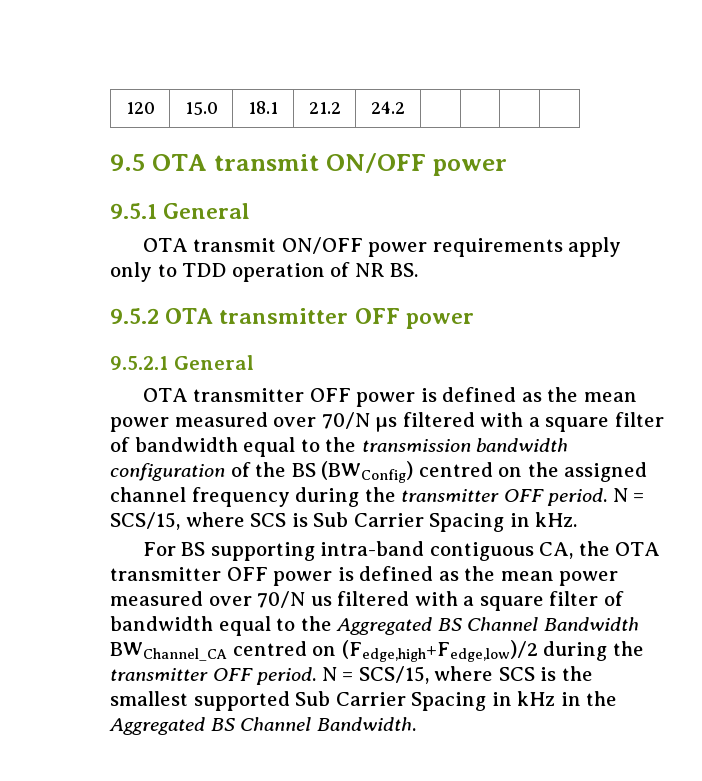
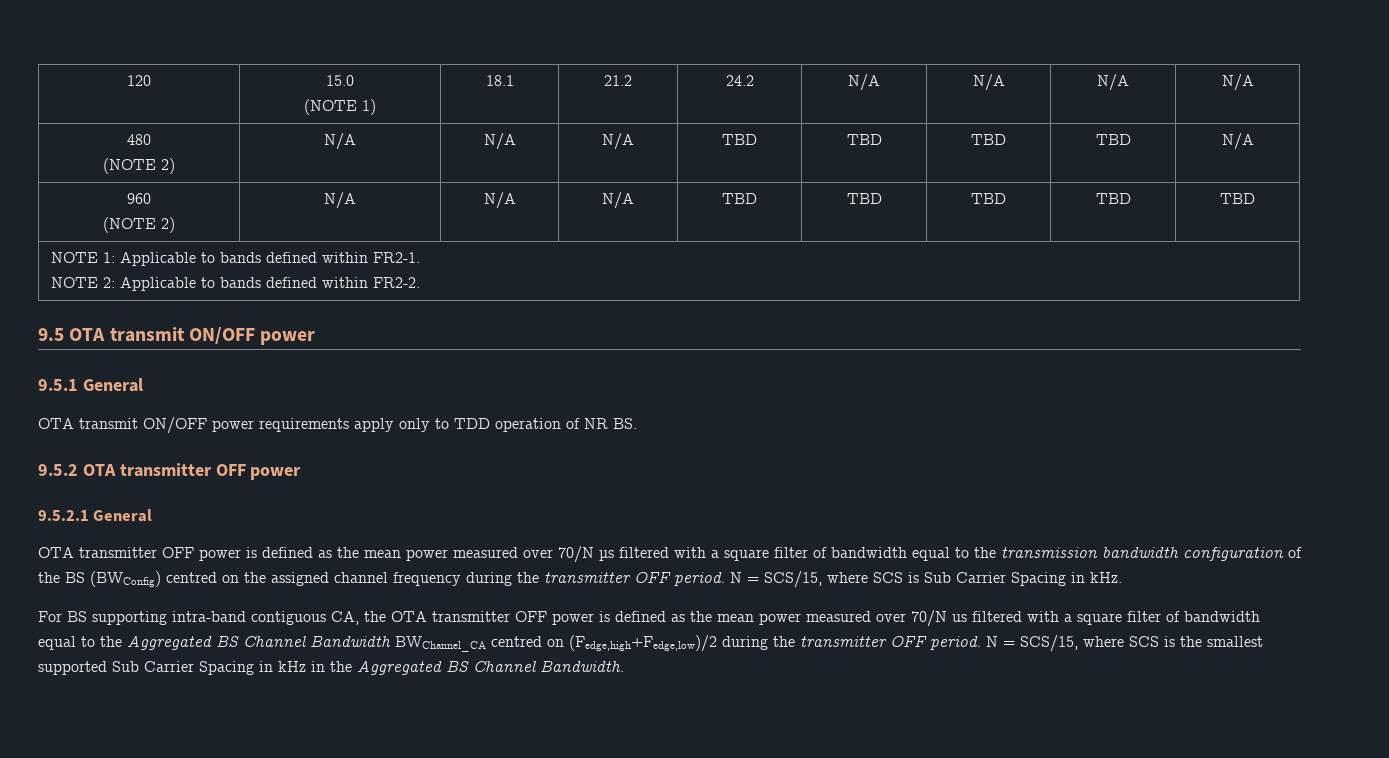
- 120 | 15.0 | 18.1 | 21.2 | 24.2 | | | |
+ 120 | 15.0
+ (NOTE 1) | 18.1 | 21.2 | 24.2 | N/A | N/A | N/A | N/A
+ 480
+ (NOTE 2) | N/A | N/A | N/A | TBD | TBD | TBD | TBD | N/A
+ 960
+ (NOTE 2) | N/A | N/A | N/A | TBD | TBD | TBD | TBD | TBD
+ NOTE 1: Applicable to bands defined within FR2-1.
+ NOTE 2: Applicable to bands defined within FR2-2.

